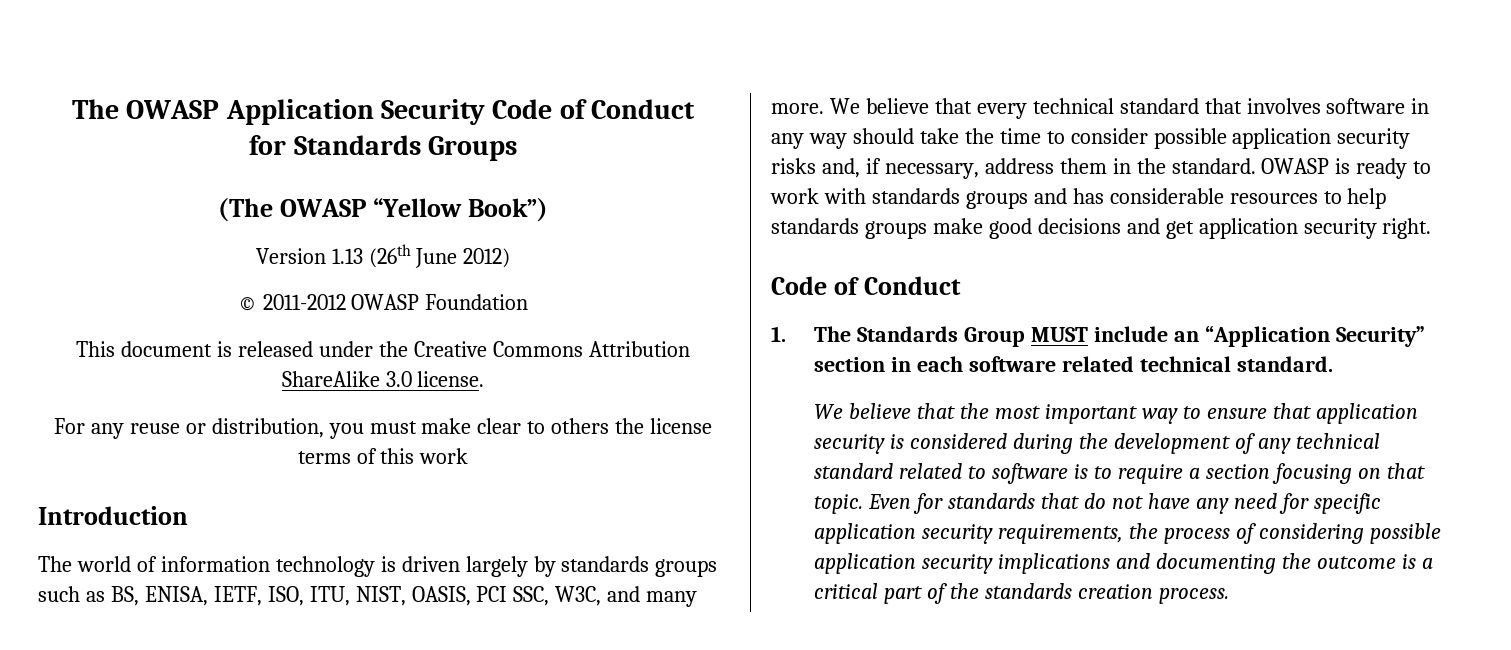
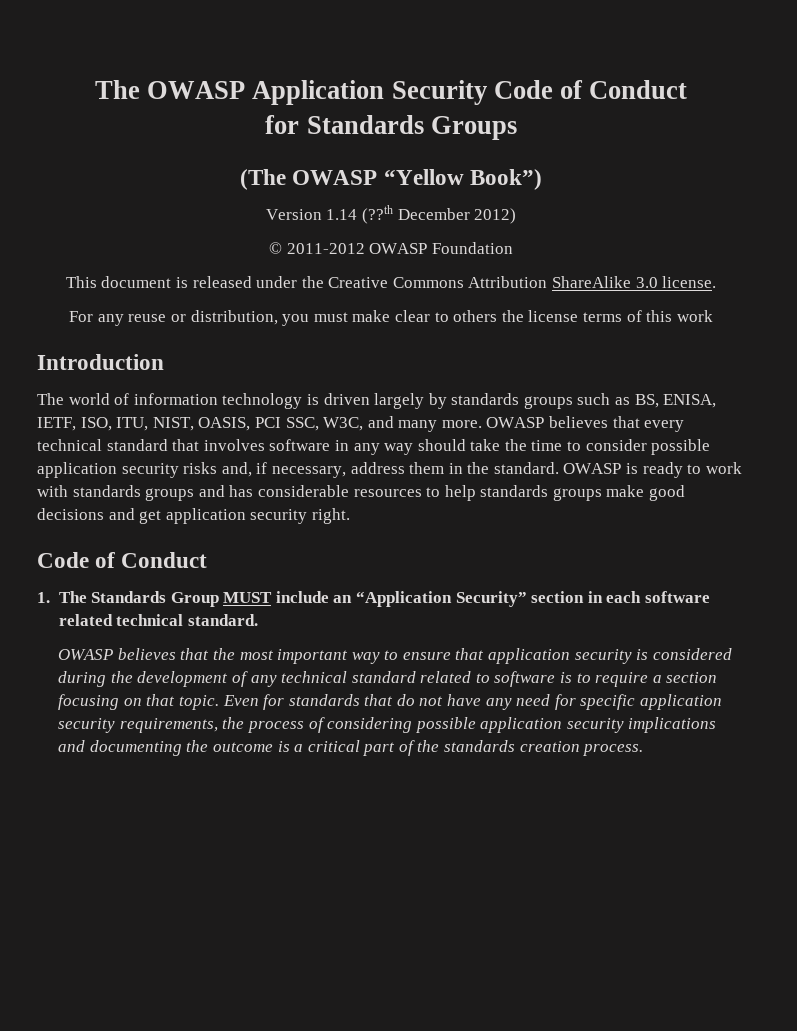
- Version 1.13 (26th June 2012)
+ Version 1.14 (??th December 2012)
- We believe that every technical standard that involves software in any way should take the time to consider possible application security risks and, if necessary, address them in the standard.
+ OWASP believes that every technical standard that involves software in any way should take the time to consider possible application security risks and, if necessary, address them in the standard.
- We believe that the most important way to ensure that application security is considered during the development of any technical standard related to software is to require a section focusing on that topic.
+ OWASP believes that the most important way to ensure that application security is considered during the development of any technical standard related to software is to require a section focusing on that topic.

